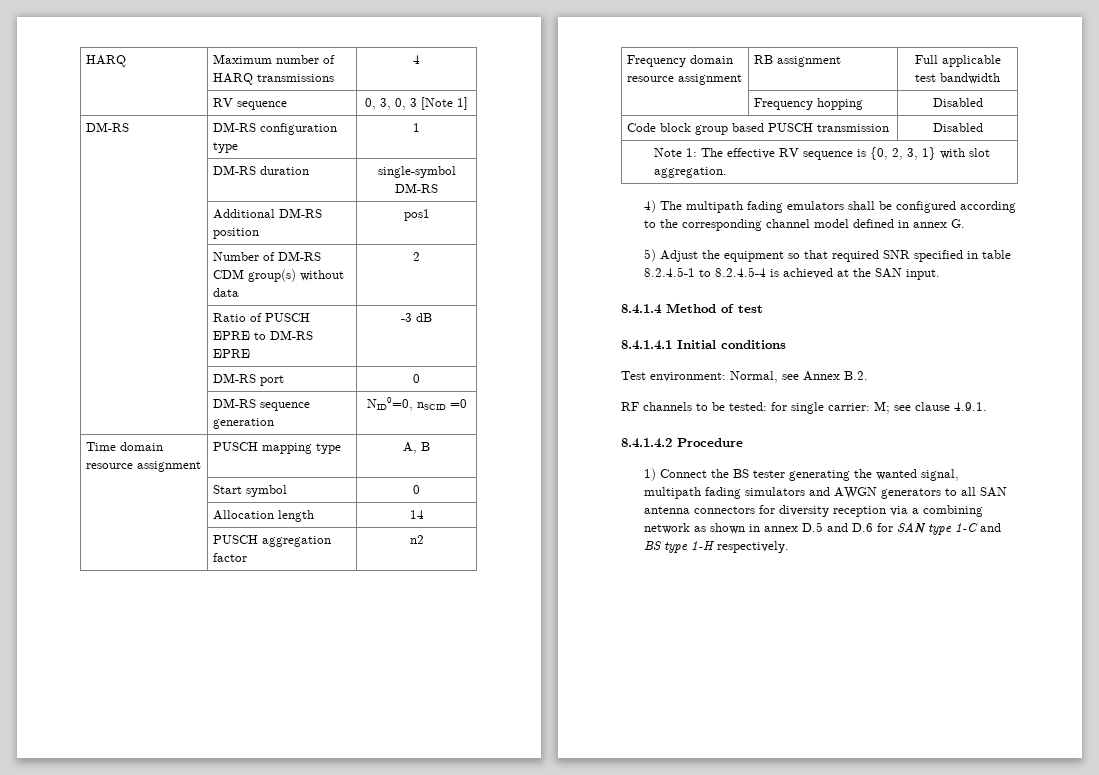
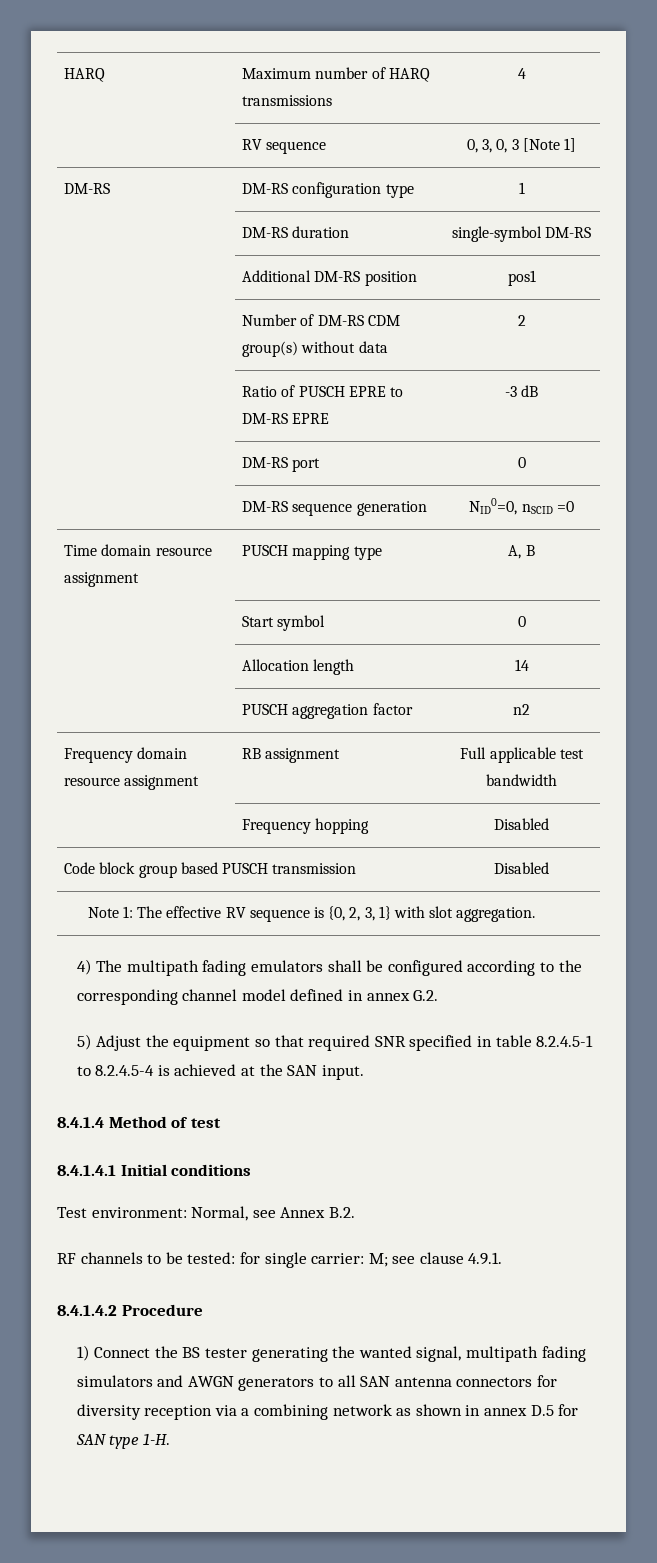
- 4) The multipath fading emulators shall be configured according to the corresponding channel model defined in annex G.
+ 4) The multipath fading emulators shall be configured according to the corresponding channel model defined in annex G.2.
- 1) Connect the BS tester generating the wanted signal, multipath fading simulators and AWGN generators to all SAN antenna connectors for diversity reception via a combining network as shown in annex D.5 and D.6 for SAN type 1-C and BS type 1-H respectively.
+ 1) Connect the BS tester generating the wanted signal, multipath fading simulators and AWGN generators to all SAN antenna connectors for diversity reception via a combining network as shown in annex D.5 for SAN type 1-H.

